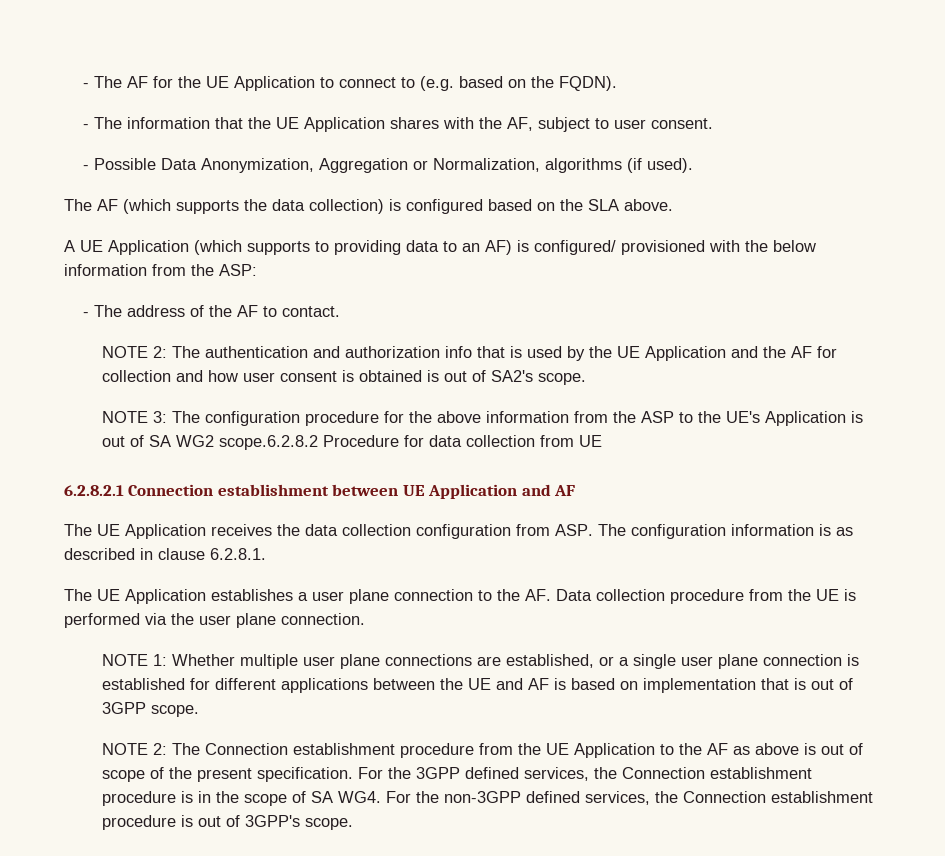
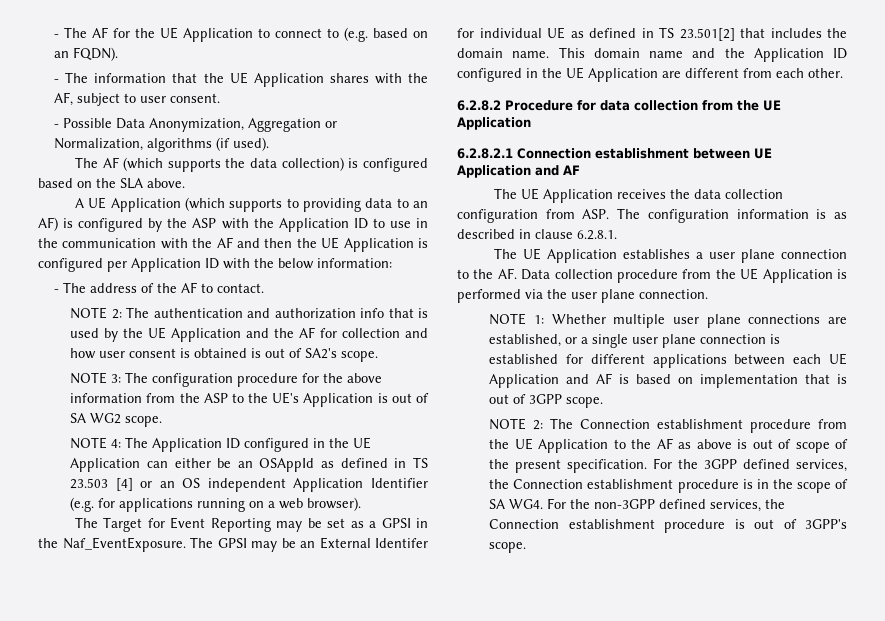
- - The AF for the UE Application to connect to (e.g. based on the FQDN).
+ - The AF for the UE Application to connect to (e.g. based on an FQDN).
- A UE Application (which supports to providing data to an AF) is configured/ provisioned with the below information from the ASP:
+ A UE Application (which supports to providing data to an AF) is configured by the ASP with the Application ID to use in the communication with the AF and then the UE Application is configured per Application ID with the below information:
- NOTE 3: The configuration procedure for the above information from the ASP to the UE's Application is out of SA WG2 scope.6.2.8.2 Procedure for data collection from UE
+ NOTE 3: The configuration procedure for the above information from the ASP to the UE's Application is out of SA WG2 scope.
+ NOTE 4: The Application ID configured in the UE Application can either be an OSAppId as defined in TS 23.503 [4] or an OS independent Application Identifier (e.g. for applications running on a web browser).
+ The Target for Event Reporting may be set as a GPSI in the Naf_EventExposure. The GPSI may be an External Identifer for individual UE as defined in TS 23.501[2] that includes the domain name. This domain name and the Application ID configured in the UE Application are different from each other.
+ 6.2.8.2 Procedure for data collection from the UE Application
- The UE Application establishes a user plane connection to the AF. Data collection procedure from the UE is performed via the user plane connection.
+ The UE Application establishes a user plane connection to the AF. Data collection procedure from the UE Application is performed via the user plane connection.
- NOTE 1: Whether multiple user plane connections are established, or a single user plane connection is established for different applications between the UE and AF is based on implementation that is out of 3GPP scope.
+ NOTE 1: Whether multiple user plane connections are established, or a single user plane connection is established for different applications between each UE Application and AF is based on implementation that is out of 3GPP scope.

